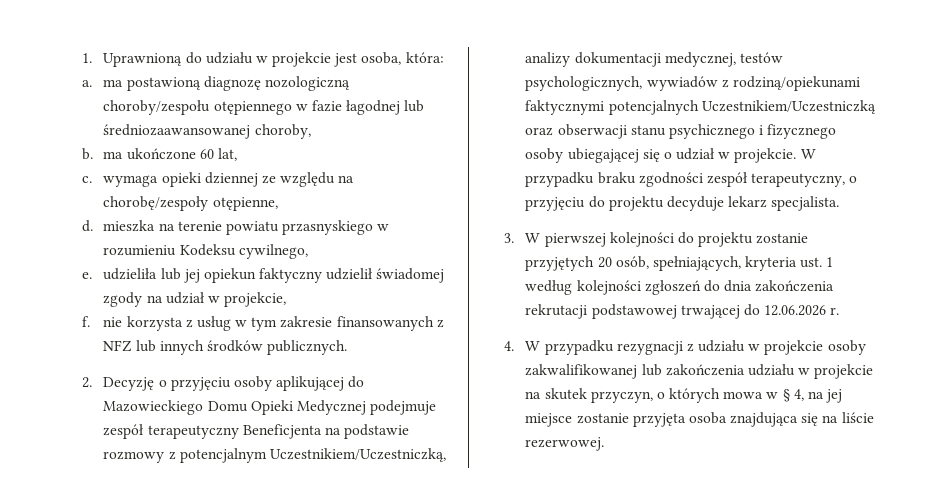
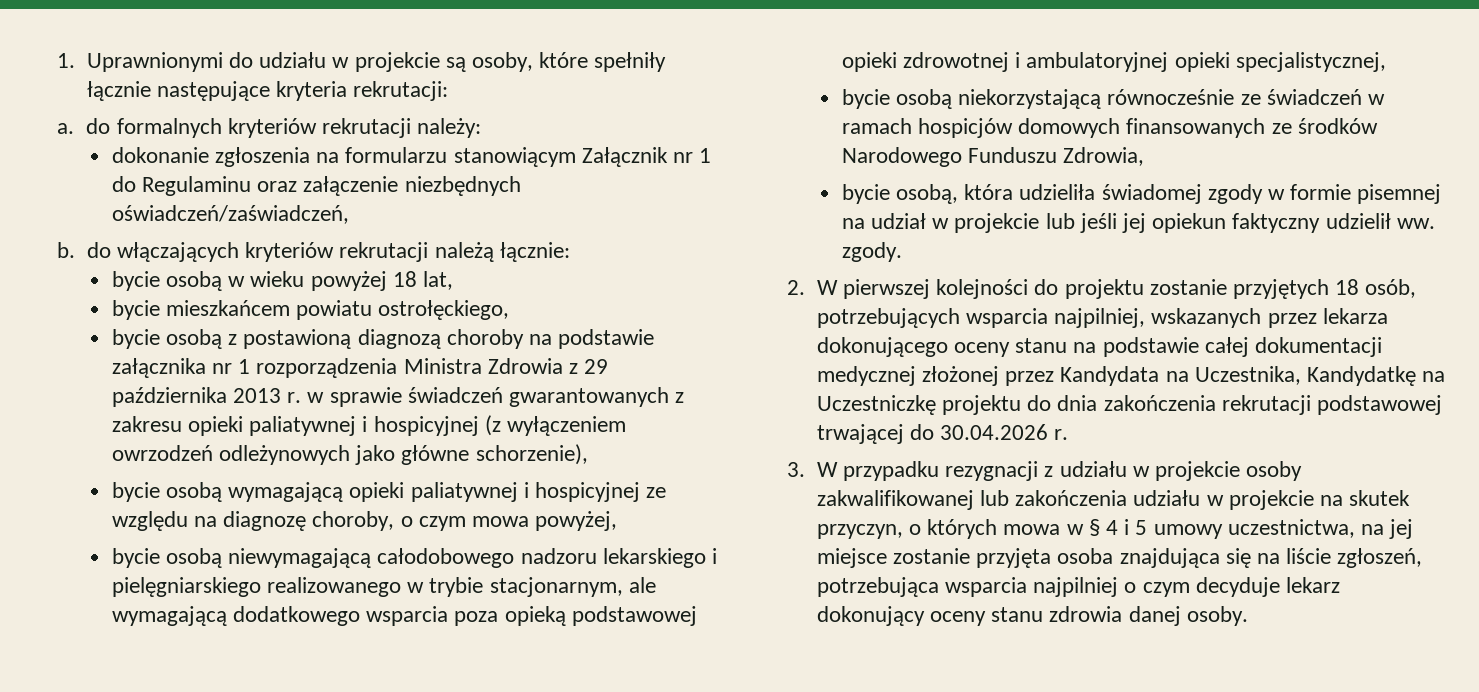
- 1. Uprawnioną do udziału w projekcie jest osoba, która:
- a. ma postawioną diagnozę nozologiczną choroby/zespołu otępiennego w fazie łagodnej lub średniozaawansowanej choroby,
- b. ma ukończone 60 lat,
- c. wymaga opieki dziennej ze względu na chorobę/zespoły otępienne,
- d. mieszka na terenie powiatu przasnyskiego w rozumieniu Kodeksu cywilnego,
- e. udzieliła lub jej opiekun faktyczny udzielił świadomej zgody na udział w projekcie,
- f. nie korzysta z usług w tym zakresie finansowanych z NFZ lub innych środków publicznych.
- 2. Decyzję o przyjęciu osoby aplikującej do Mazowieckiego Domu Opieki Medycznej podejmuje zespół terapeutyczny Beneficjenta na podstawie rozmowy z potencjalnym Uczestnikiem/Uczestniczką, analizy dokumentacji medycznej, testów psychologicznych, wywiadów z rodziną/opiekunami faktycznymi potencjalnych Uczestnikiem/Uczestniczką oraz obserwacji stanu psychicznego i fizycznego osoby ubiegającej się o udział w projekcie. W przypadku braku zgodności zespół terapeutyczny, o przyjęciu do projektu decyduje lekarz specjalista.
- 3. W pierwszej kolejności do projektu zostanie przyjętych 20 osób, spełniających, kryteria ust. 1 według kolejności zgłoszeń do dnia zakończenia rekrutacji podstawowej trwającej do 12.06.2026 r.
+ 1. Uprawnionymi do udziału w projekcie są osoby, które spełniły łącznie następujące kryteria rekrutacji:
+ a. do formalnych kryteriów rekrutacji należy:
+ dokonanie zgłoszenia na formularzu stanowiącym Załącznik nr 1 do Regulaminu oraz załączenie niezbędnych oświadczeń/zaświadczeń,
+ b. do włączających kryteriów rekrutacji należą łącznie:
+ bycie osobą w wieku powyżej 18 lat,
+ bycie mieszkańcem powiatu ostrołęckiego,
+ bycie osobą z postawioną diagnozą choroby na podstawie załącznika nr 1 rozporządzenia Ministra Zdrowia z 29 października 2013 r. w sprawie świadczeń gwarantowanych z zakresu opieki paliatywnej i hospicyjnej (z wyłączeniem owrzodzeń odleżynowych jako główne schorzenie),
+ bycie osobą wymagającą opieki paliatywnej i hospicyjnej ze względu na diagnozę choroby, o czym mowa powyżej,
+ bycie osobą niewymagającą całodobowego nadzoru lekarskiego i pielęgniarskiego realizowanego w trybie stacjonarnym, ale wymagającą dodatkowego wsparcia poza opieką podstawowej opieki zdrowotnej i ambulatoryjnej opieki specjalistycznej,
+ bycie osobą niekorzystającą równocześnie ze świadczeń w ramach hospicjów domowych finansowanych ze środków Narodowego Funduszu Zdrowia,
+ bycie osobą, która udzieliła świadomej zgody w formie pisemnej na udział w projekcie lub jeśli jej opiekun faktyczny udzielił ww. zgody.
+ 2. W pierwszej kolejności do projektu zostanie przyjętych 18 osób, potrzebujących wsparcia najpilniej, wskazanych przez lekarza dokonującego oceny stanu na podstawie całej dokumentacji medycznej złożonej przez Kandydata na Uczestnika, Kandydatkę na Uczestniczkę projektu do dnia zakończenia rekrutacji podstawowej trwającej do 30.04.2026 r.
- 4. W przypadku rezygnacji z udziału w projekcie osoby zakwalifikowanej lub zakończenia udziału w projekcie na skutek przyczyn, o których mowa w § 4, na jej miejsce zostanie przyjęta osoba znajdująca się na liście rezerwowej.
+ 3. W przypadku rezygnacji z udziału w projekcie osoby zakwalifikowanej lub zakończenia udziału w projekcie na skutek przyczyn, o których mowa w § 4 i 5 umowy uczestnictwa, na jej miejsce zostanie przyjęta osoba znajdująca się na liście zgłoszeń, potrzebująca wsparcia najpilniej o czym decyduje lekarz dokonujący oceny stanu zdrowia danej osoby.

